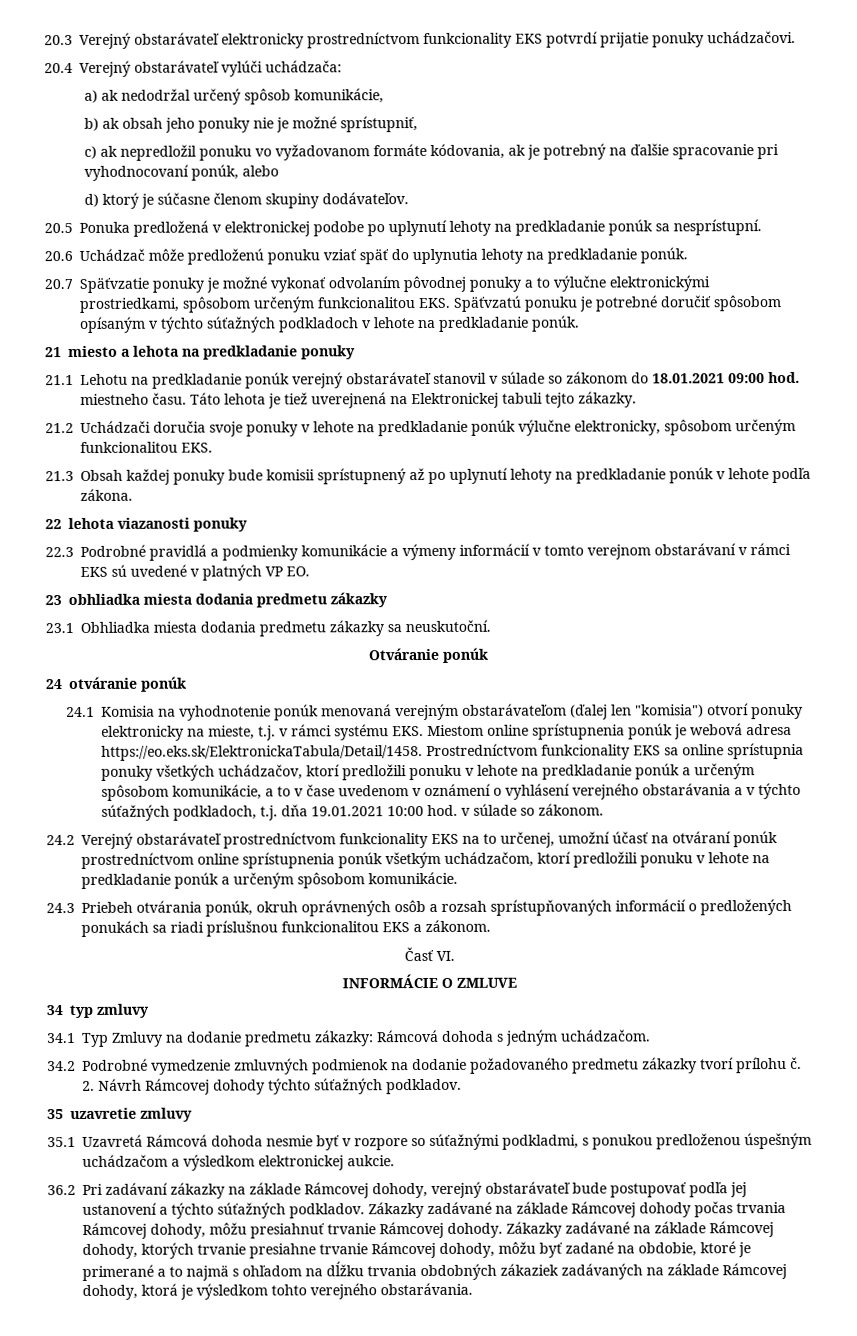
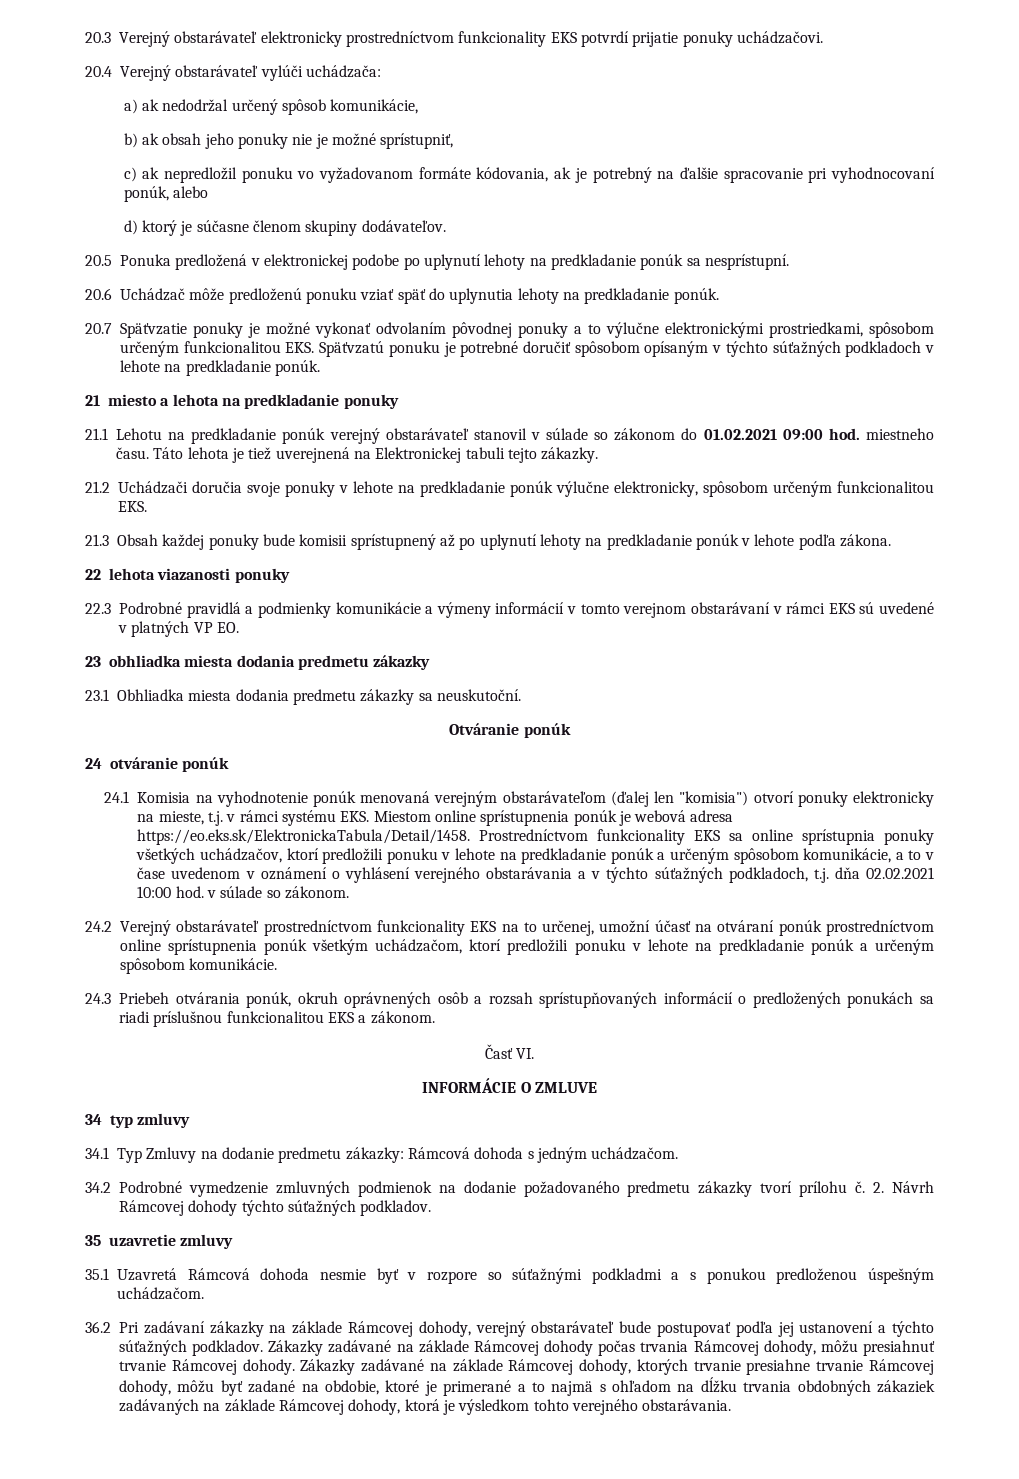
- 21.1 Lehotu na predkladanie ponúk verejný obstarávateľ stanovil v súlade so zákonom do 18.01.2021 09:00 hod. miestneho času.
+ 21.1 Lehotu na predkladanie ponúk verejný obstarávateľ stanovil v súlade so zákonom do 01.02.2021 09:00 hod. miestneho času.
- 24.1 Komisia na vyhodnotenie ponúk menovaná verejným obstarávateľom (ďalej len "komisia") otvorí ponuky elektronicky na mieste, t.j. v rámci systému EKS. Miestom online sprístupnenia ponúk je webová adresa https://eo.eks.sk/ElektronickaTabula/Detail/1458. Prostredníctvom funkcionality EKS sa online sprístupnia ponuky všetkých uchádzačov, ktorí predložili ponuku v lehote na predkladanie ponúk a určeným spôsobom komunikácie, a to v čase uvedenom v oznámení o vyhlásení verejného obstarávania a v týchto súťažných podkladoch, t.j. dňa 19.01.2021 10:00 hod. v súlade so zákonom.
+ 24.1 Komisia na vyhodnotenie ponúk menovaná verejným obstarávateľom (ďalej len "komisia") otvorí ponuky elektronicky na mieste, t.j. v rámci systému EKS. Miestom online sprístupnenia ponúk je webová adresa https://eo.eks.sk/ElektronickaTabula/Detail/1458. Prostredníctvom funkcionality EKS sa online sprístupnia ponuky všetkých uchádzačov, ktorí predložili ponuku v lehote na predkladanie ponúk a určeným spôsobom komunikácie, a to v čase uvedenom v oznámení o vyhlásení verejného obstarávania a v týchto súťažných podkladoch, t.j. dňa 02.02.2021 10:00 hod. v súlade so zákonom.
- 35.1 Uzavretá Rámcová dohoda nesmie byť v rozpore so súťažnými podkladmi, s ponukou predloženou úspešným uchádzačom a výsledkom elektronickej aukcie.
+ 35.1 Uzavretá Rámcová dohoda nesmie byť v rozpore so súťažnými podkladmi a s ponukou predloženou úspešným uchádzačom.

